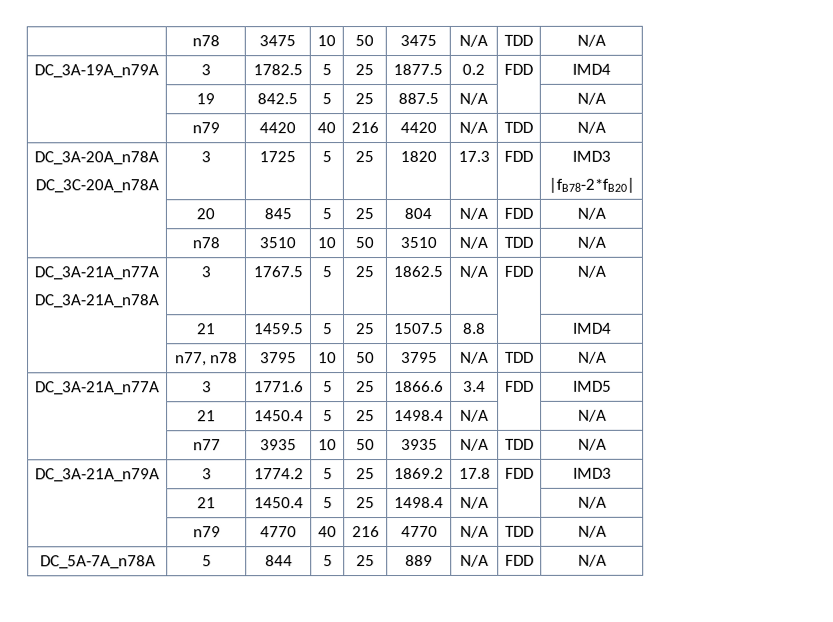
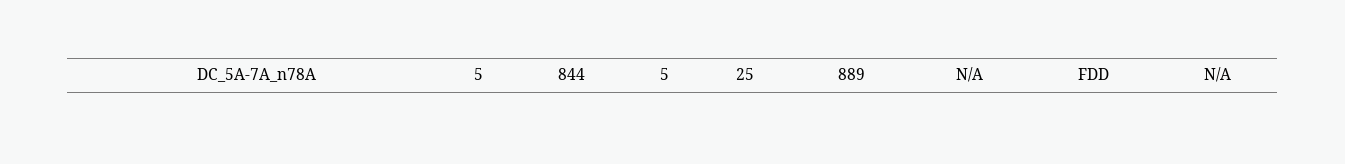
- | n78 | 3475 | 10 | 50 | 3475 | N/A | TDD | N/A
- DC_3A-19A_n79A | 3 | 1782.5 | 5 | 25 | 1877.5 | 0.2 | FDD | IMD4
- | 19 | 842.5 | 5 | 25 | 887.5 | N/A | | N/A
- | n79 | 4420 | 40 | 216 | 4420 | N/A | TDD | N/A
- DC_3A-20A_n78A
- DC_3C-20A_n78A | 3 | 1725 | 5 | 25 | 1820 | 17.3 | FDD | IMD3
- |fB78-2*fB20|
- | 20 | 845 | 5 | 25 | 804 | N/A | FDD | N/A
- | n78 | 3510 | 10 | 50 | 3510 | N/A | TDD | N/A
- DC_3A-21A_n77A
- DC_3A-21A_n78A | 3 | 1767.5 | 5 | 25 | 1862.5 | N/A | FDD | N/A
- | 21 | 1459.5 | 5 | 25 | 1507.5 | 8.8 | | IMD4
- | n77, n78 | 3795 | 10 | 50 | 3795 | N/A | TDD | N/A
- DC_3A-21A_n77A | 3 | 1771.6 | 5 | 25 | 1866.6 | 3.4 | FDD | IMD5
- | 21 | 1450.4 | 5 | 25 | 1498.4 | N/A | | N/A
- | n77 | 3935 | 10 | 50 | 3935 | N/A | TDD | N/A
- DC_3A-21A_n79A | 3 | 1774.2 | 5 | 25 | 1869.2 | 17.8 | FDD | IMD3
- | 21 | 1450.4 | 5 | 25 | 1498.4 | N/A | | N/A
- | n79 | 4770 | 40 | 216 | 4770 | N/A | TDD | N/A

